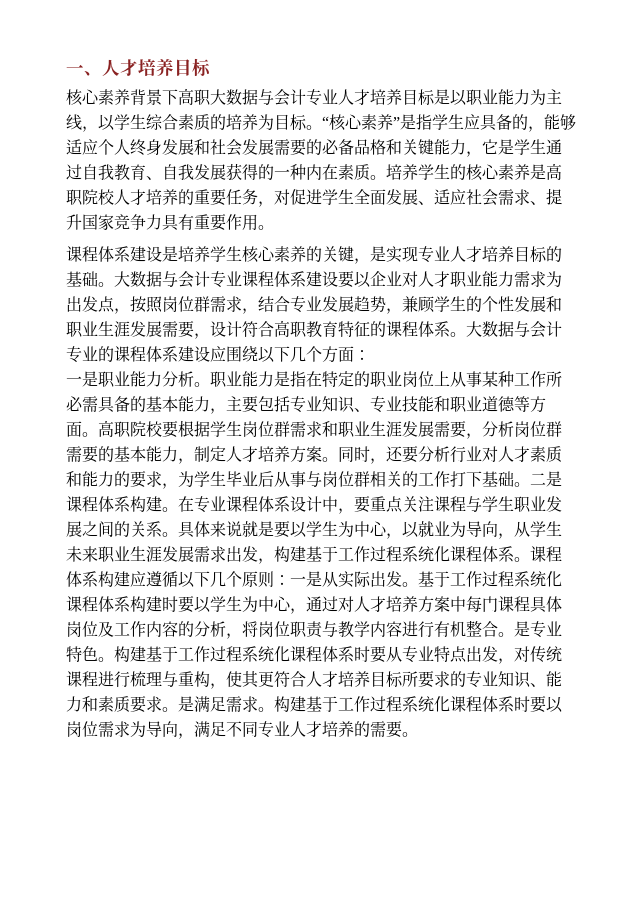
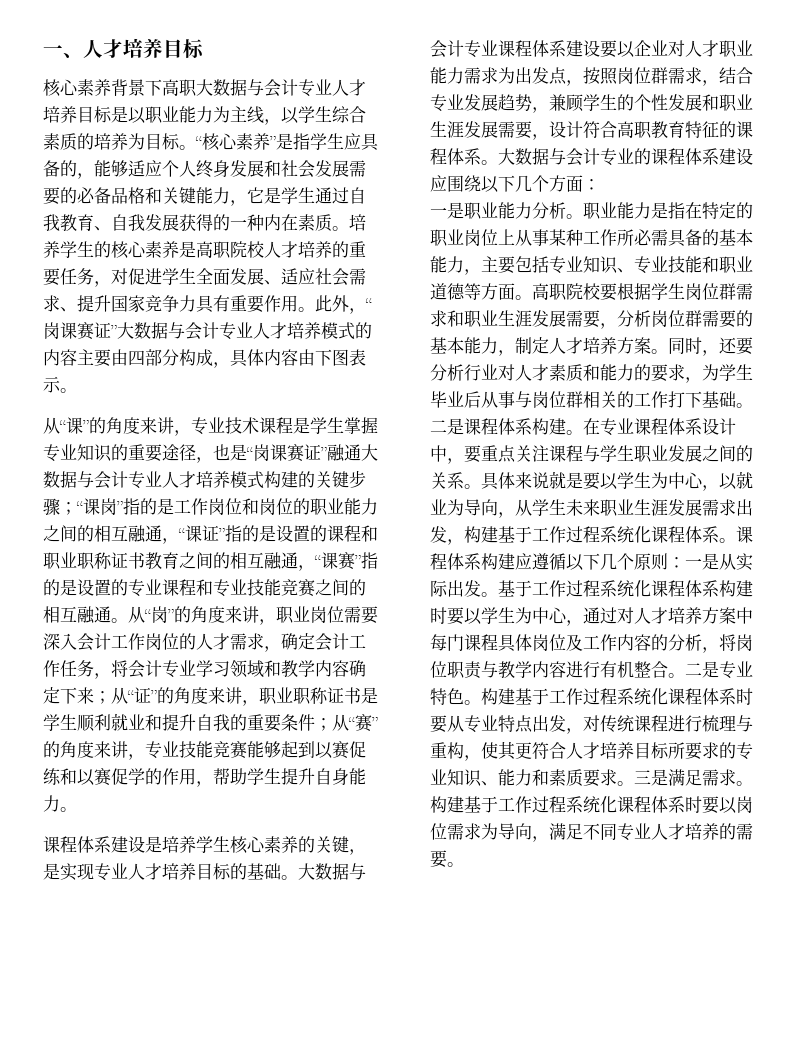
+ 此外，“岗课赛证”大数据与会计专业人才培养模式的内容主要由四部分构成，具体内容由下图表示。
+ 从“课”的角度来讲，专业技术课程是学生掌握专业知识的重要途径，也是“岗课赛证”融通大数据与会计专业人才培养模式构建的关键步骤；“课岗”指的是工作岗位和岗位的职业能力之间的相互融通，“课证”指的是设置的课程和职业职称证书教育之间的相互融通，“课赛”指的是设置的专业课程和专业技能竞赛之间的相互融通。从“岗”的角度来讲，职业岗位需要深入会计工作岗位的人才需求，确定会计工作任务，将会计专业学习领域和教学内容确定下来；从“证”的角度来讲，职业职称证书是学生顺利就业和提升自我的重要条件；从“赛”的角度来讲，专业技能竞赛能够起到以赛促练和以赛促学的作用，帮助学生提升自身能力。
- 是专业特色。
+ 二是专业特色。
- 是满足需求。
+ 三是满足需求。

